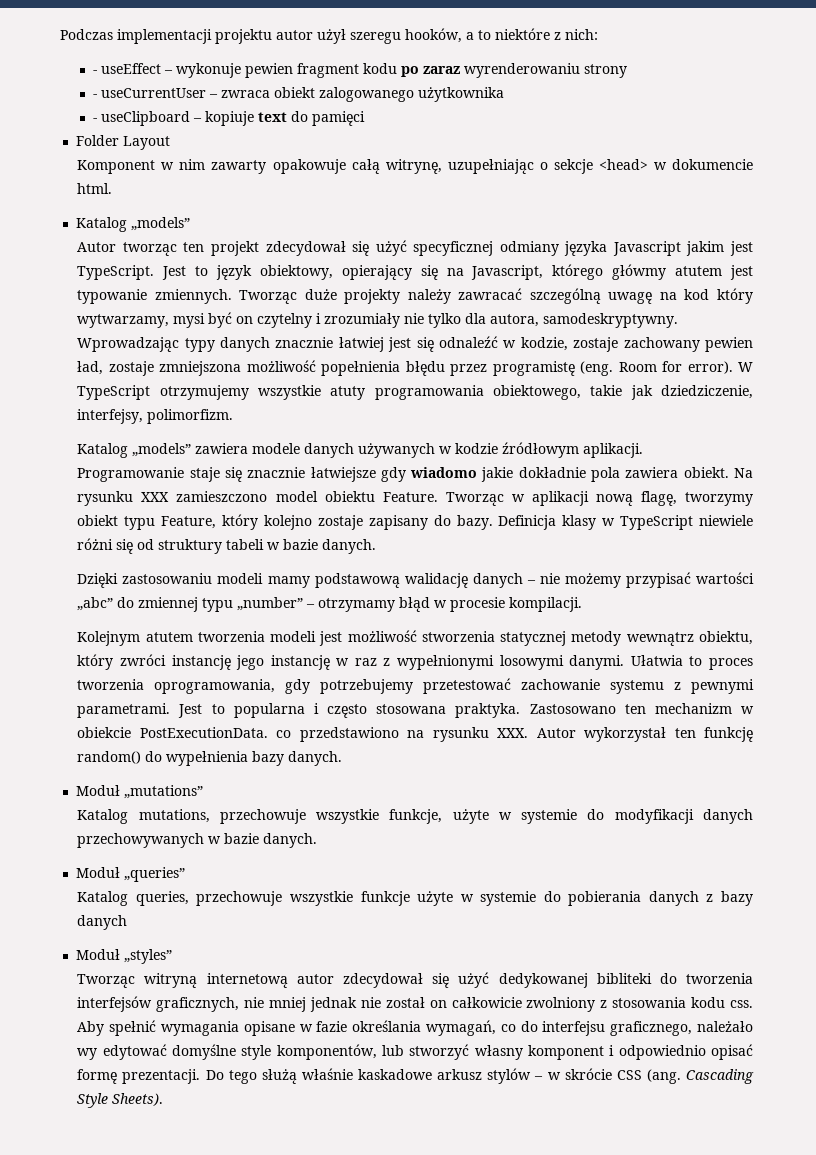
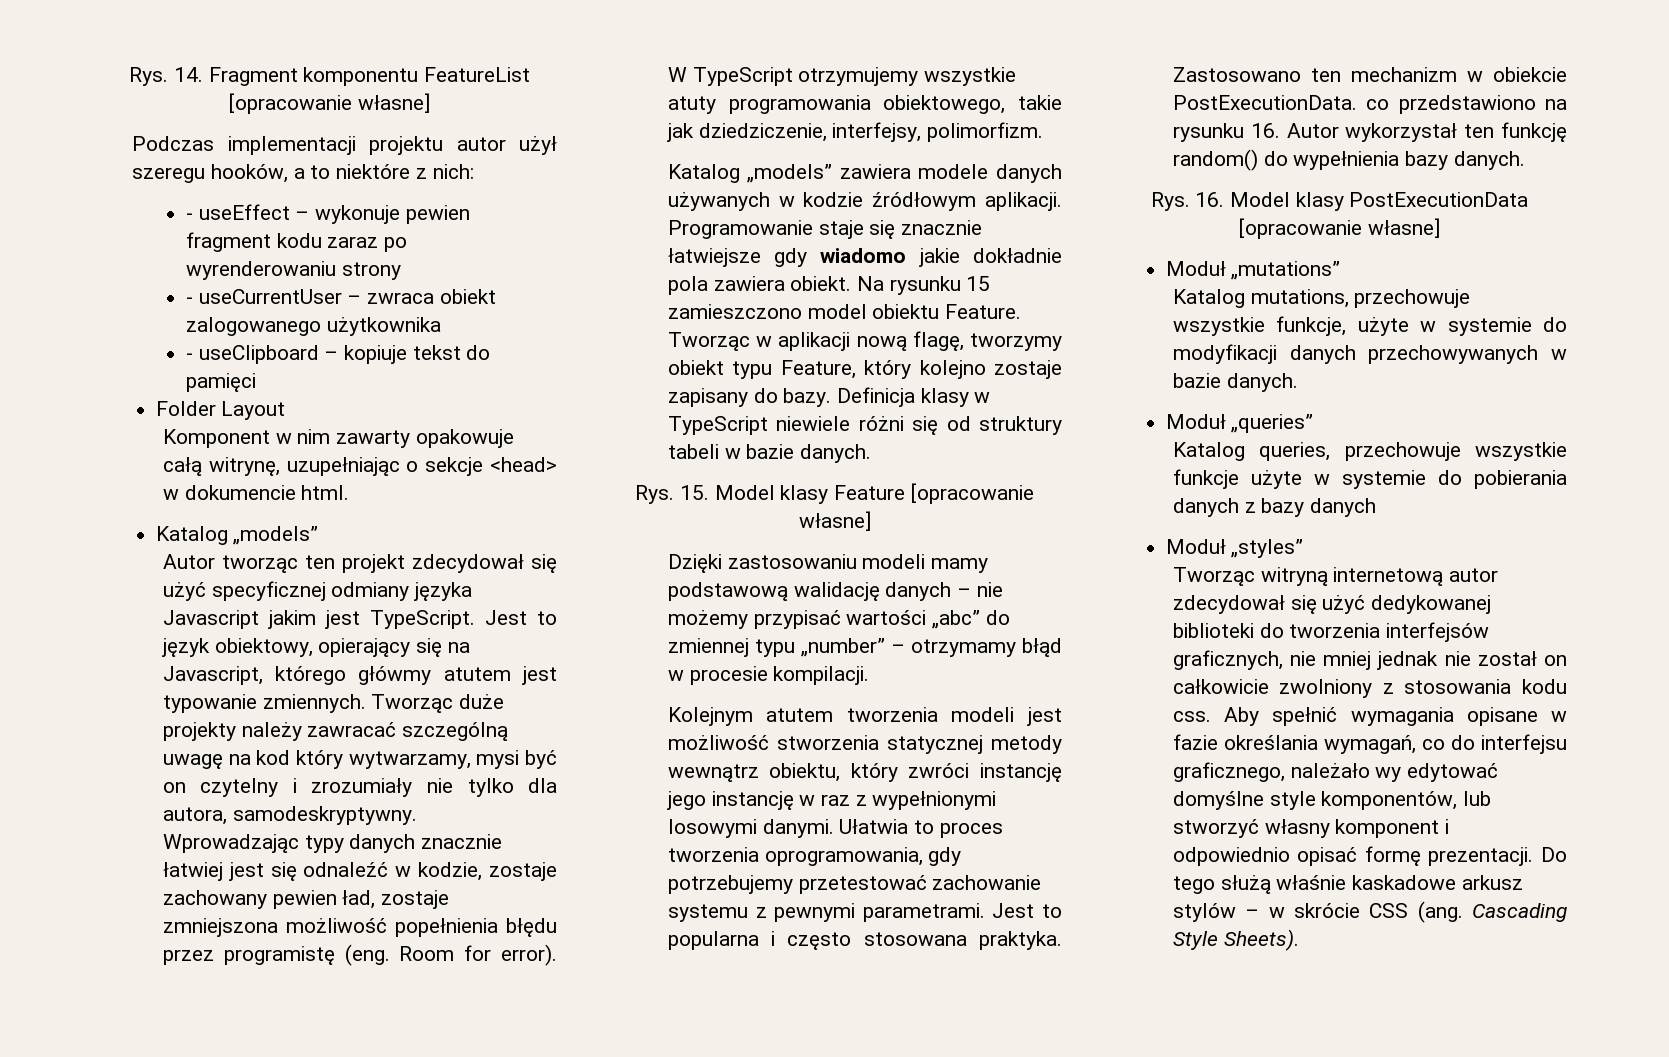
+ Rys. 14. Fragment komponentu FeatureList [opracowanie własne]
- - useEffect – wykonuje pewien fragment kodu po zaraz wyrenderowaniu strony
+ - useEffect – wykonuje pewien fragment kodu zaraz po wyrenderowaniu strony
- - useClipboard – kopiuje text do pamięci
+ - useClipboard – kopiuje tekst do pamięci
- Na rysunku XXX zamieszczono model obiektu Feature.
+ Na rysunku 15 zamieszczono model obiektu Feature.
+ Rys. 15. Model klasy Feature [opracowanie własne]
- Zastosowano ten mechanizm w obiekcie PostExecutionData. co przedstawiono na rysunku XXX. Autor wykorzystał ten funkcję random() do wypełnienia bazy danych.
+ Zastosowano ten mechanizm w obiekcie PostExecutionData. co przedstawiono na rysunku 16. Autor wykorzystał ten funkcję random() do wypełnienia bazy danych.
+ Rys. 16. Model klasy PostExecutionData [opracowanie własne]
- Tworząc witryną internetową autor zdecydował się użyć dedykowanej bibliteki do tworzenia interfejsów graficznych, nie mniej jednak nie został on całkowicie zwolniony z stosowania kodu css.
+ Tworząc witryną internetową autor zdecydował się użyć dedykowanej biblioteki do tworzenia interfejsów graficznych, nie mniej jednak nie został on całkowicie zwolniony z stosowania kodu css.

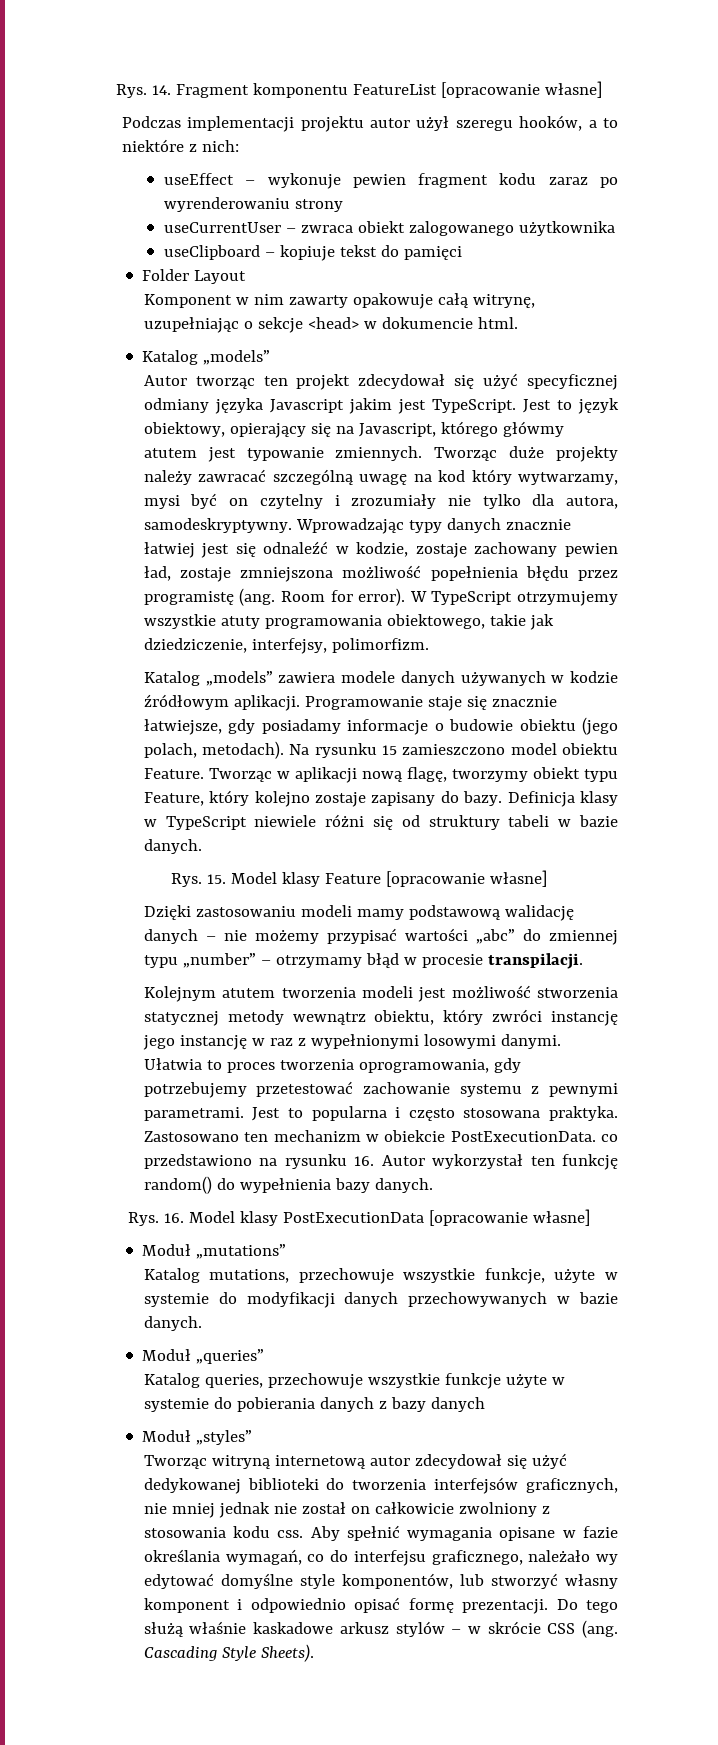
- - useEffect – wykonuje pewien fragment kodu zaraz po wyrenderowaniu strony
+ useEffect – wykonuje pewien fragment kodu zaraz po wyrenderowaniu strony
- - useCurrentUser – zwraca obiekt zalogowanego użytkownika
+ useCurrentUser – zwraca obiekt zalogowanego użytkownika
- - useClipboard – kopiuje tekst do pamięci
+ useClipboard – kopiuje tekst do pamięci
- Wprowadzając typy danych znacznie łatwiej jest się odnaleźć w kodzie, zostaje zachowany pewien ład, zostaje zmniejszona możliwość popełnienia błędu przez programistę (eng.
+ Wprowadzając typy danych znacznie łatwiej jest się odnaleźć w kodzie, zostaje zachowany pewien ład, zostaje zmniejszona możliwość popełnienia błędu przez programistę (ang.
- Programowanie staje się znacznie łatwiejsze gdy wiadomo jakie dokładnie pola zawiera obiekt.
+ Programowanie staje się znacznie łatwiejsze, gdy posiadamy informacje o budowie obiektu (jego polach, metodach).
- Dzięki zastosowaniu modeli mamy podstawową walidację danych – nie możemy przypisać wartości „abc” do zmiennej typu „number” – otrzymamy błąd w procesie kompilacji.
+ Dzięki zastosowaniu modeli mamy podstawową walidację danych – nie możemy przypisać wartości „abc” do zmiennej typu „number” – otrzymamy błąd w procesie transpilacji.

